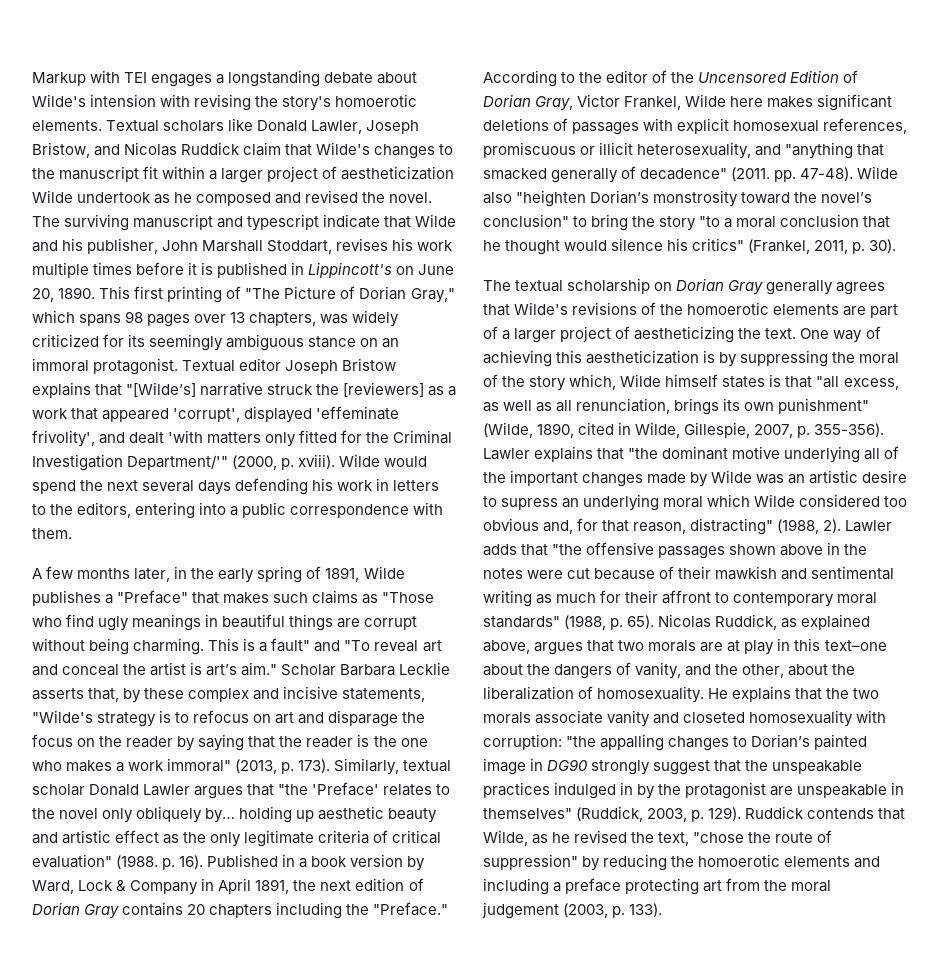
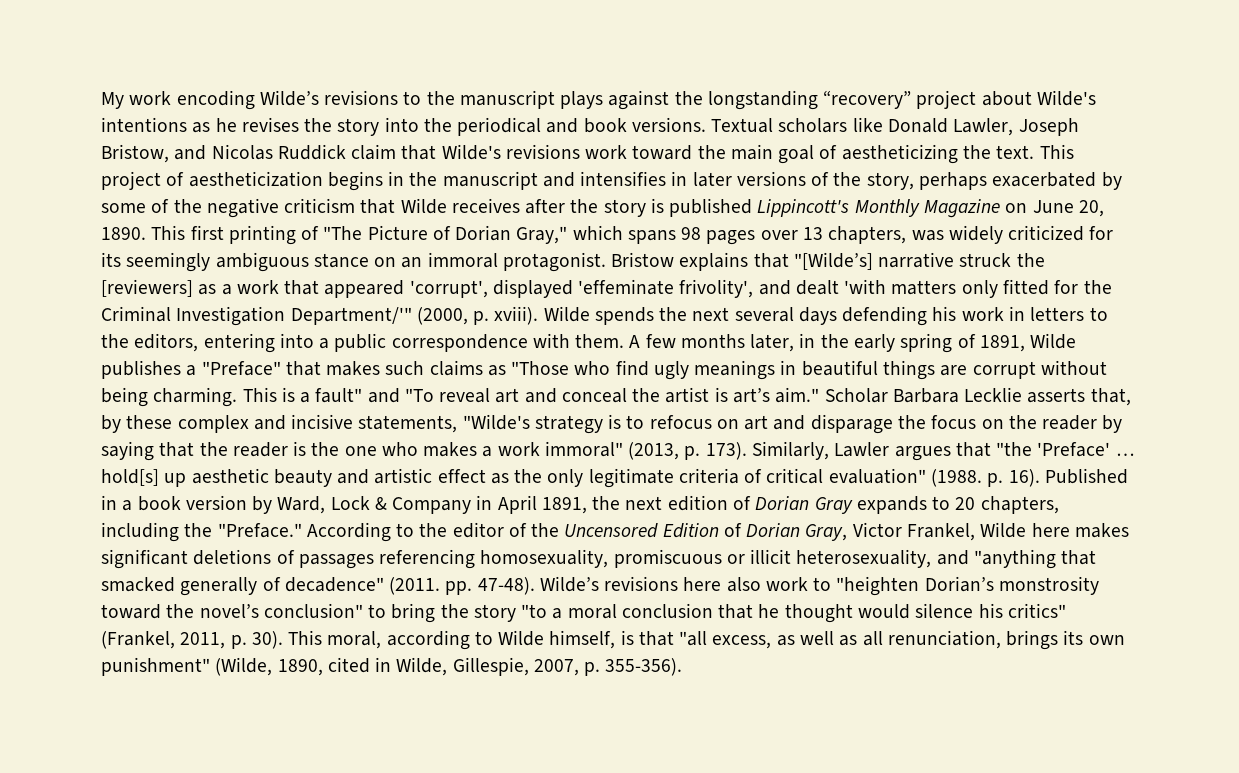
- Markup with TEI engages a longstanding debate about Wilde's intension with revising the story's homoerotic elements.
+ My work encoding Wilde’s revisions to the manuscript plays against the longstanding “recovery” project about Wilde's intentions as he revises the story into the periodical and book versions.
- Textual scholars like Donald Lawler, Joseph Bristow, and Nicolas Ruddick claim that Wilde's changes to the manuscript fit within a larger project of aestheticization Wilde undertook as he composed and revised the novel. The surviving manuscript and typescript indicate that Wilde and his publisher, John Marshall Stoddart, revises his work multiple times before it is published in Lippincott's on June 20, 1890.
+ Textual scholars like Donald Lawler, Joseph Bristow, and Nicolas Ruddick claim that Wilde's revisions work toward the main goal of aestheticizing the text. This project of aestheticization begins in the manuscript and intensifies in later versions of the story, perhaps exacerbated by some of the negative criticism that Wilde receives after the story is published Lippincott's Monthly Magazine on June 20, 1890.
- Textual editor Joseph Bristow explains that "[Wilde’s] narrative struck the [reviewers] as a work that appeared 'corrupt', displayed 'effeminate frivolity', and dealt 'with matters only fitted for the Criminal Investigation Department/'" (2000, p. xviii).
+ Bristow explains that "[Wilde’s] narrative struck the [reviewers] as a work that appeared 'corrupt', displayed 'effeminate frivolity', and dealt 'with matters only fitted for the Criminal Investigation Department/'" (2000, p. xviii).
- Wilde would spend the next several days defending his work in letters to the editors, entering into a public correspondence with them.
- A few months later, in the early spring of 1891, Wilde publishes a "Preface" that makes such claims as "Those who find ugly meanings in beautiful things are corrupt without being charming.
+ Wilde spends the next several days defending his work in letters to the editors, entering into a public correspondence with them. A few months later, in the early spring of 1891, Wilde publishes a "Preface" that makes such claims as "Those who find ugly meanings in beautiful things are corrupt without being charming.
- Similarly, textual scholar Donald Lawler argues that "the 'Preface' relates to the novel only obliquely by… holding up aesthetic beauty and artistic effect as the only legitimate criteria of critical evaluation" (1988. p. 16).
+ Similarly, Lawler argues that "the 'Preface' … hold[s] up aesthetic beauty and artistic effect as the only legitimate criteria of critical evaluation" (1988. p. 16).
- Published in a book version by Ward, Lock & Company in April 1891, the next edition of Dorian Gray contains 20 chapters including the "Preface."
+ Published in a book version by Ward, Lock & Company in April 1891, the next edition of Dorian Gray expands to 20 chapters, including the "Preface."
- According to the editor of the Uncensored Edition of Dorian Gray, Victor Frankel, Wilde here makes significant deletions of passages with explicit homosexual references, promiscuous or illicit heterosexuality, and "anything that smacked generally of decadence" (2011. pp. 47-48).
+ According to the editor of the Uncensored Edition of Dorian Gray, Victor Frankel, Wilde here makes significant deletions of passages referencing homosexuality, promiscuous or illicit heterosexuality, and "anything that smacked generally of decadence" (2011. pp. 47-48).
- Wilde also "heighten Dorian’s monstrosity toward the novel’s conclusion" to bring the story "to a moral conclusion that he thought would silence his critics" (Frankel, 2011, p. 30).
- The textual scholarship on Dorian Gray generally agrees that Wilde's revisions of the homoerotic elements are part of a larger project of aestheticizing the text. One way of achieving this aestheticization is by suppressing the moral of the story which, Wilde himself states is that "all excess, as well as all renunciation, brings its own punishment" (Wilde, 1890, cited in Wilde, Gillespie, 2007, p. 355-356). Lawler explains that "the dominant motive underlying all of the important changes made by Wilde was an artistic desire to supress an underlying moral which Wilde considered too obvious and, for that reason, distracting" (1988, 2). Lawler adds that "the offensive passages shown above in the notes were cut because of their mawkish and sentimental writing as much for their affront to contemporary moral standards" (1988, p. 65). Nicolas Ruddick, as explained above, argues that two morals are at play in this text–one about the dangers of vanity, and the other, about the liberalization of homosexuality. He explains that the two morals associate vanity and closeted homosexuality with corruption: "the appalling changes to Dorian’s painted image in DG90 strongly suggest that the unspeakable practices indulged in by the protagonist are unspeakable in themselves" (Ruddick, 2003, p. 129). Ruddick contends that Wilde, as he revised the text, "chose the route of suppression" by reducing the homoerotic elements and including a preface protecting art from the moral judgement (2003, p. 133).
+ Wilde’s revisions here also work to "heighten Dorian’s monstrosity toward the novel’s conclusion" to bring the story "to a moral conclusion that he thought would silence his critics" (Frankel, 2011, p. 30). This moral, according to Wilde himself, is that "all excess, as well as all renunciation, brings its own punishment" (Wilde, 1890, cited in Wilde, Gillespie, 2007, p. 355-356).

